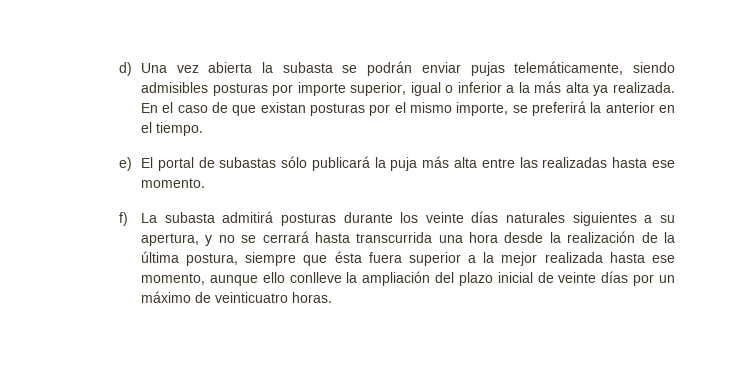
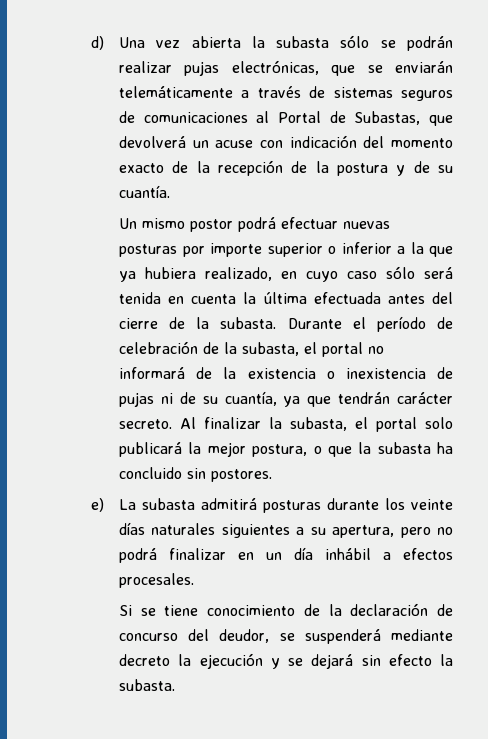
- d) Una vez abierta la subasta se podrán enviar pujas telemáticamente, siendo admisibles posturas por importe superior, igual o inferior a la más alta ya realizada. En el caso de que existan posturas por el mismo importe, se preferirá la anterior en el tiempo.
- e) El portal de subastas sólo publicará la puja más alta entre las realizadas hasta ese momento.
- f) La subasta admitirá posturas durante los veinte días naturales siguientes a su apertura, y no se cerrará hasta transcurrida una hora desde la realización de la última postura, siempre que ésta fuera superior a la mejor realizada hasta ese momento, aunque ello conlleve la ampliación del plazo inicial de veinte días por un máximo de veinticuatro horas.
+ d) Una vez abierta la subasta sólo se podrán realizar pujas electrónicas, que se enviarán telemáticamente a través de sistemas seguros de comunicaciones al Portal de Subastas, que devolverá un acuse con indicación del momento exacto de la recepción de la postura y de su cuantía.
+ Un mismo postor podrá efectuar nuevas posturas por importe superior o inferior a la que ya hubiera realizado, en cuyo caso sólo será tenida en cuenta la última efectuada antes del cierre de la subasta. Durante el período de celebración de la subasta, el portal no informará de la existencia o inexistencia de pujas ni de su cuantía, ya que tendrán carácter secreto. Al finalizar la subasta, el portal solo publicará la mejor postura, o que la subasta ha concluido sin postores.
+ e) La subasta admitirá posturas durante los veinte días naturales siguientes a su apertura, pero no podrá finalizar en un día inhábil a efectos procesales.
+ Si se tiene conocimiento de la declaración de concurso del deudor, se suspenderá mediante decreto la ejecución y se dejará sin efecto la subasta.

